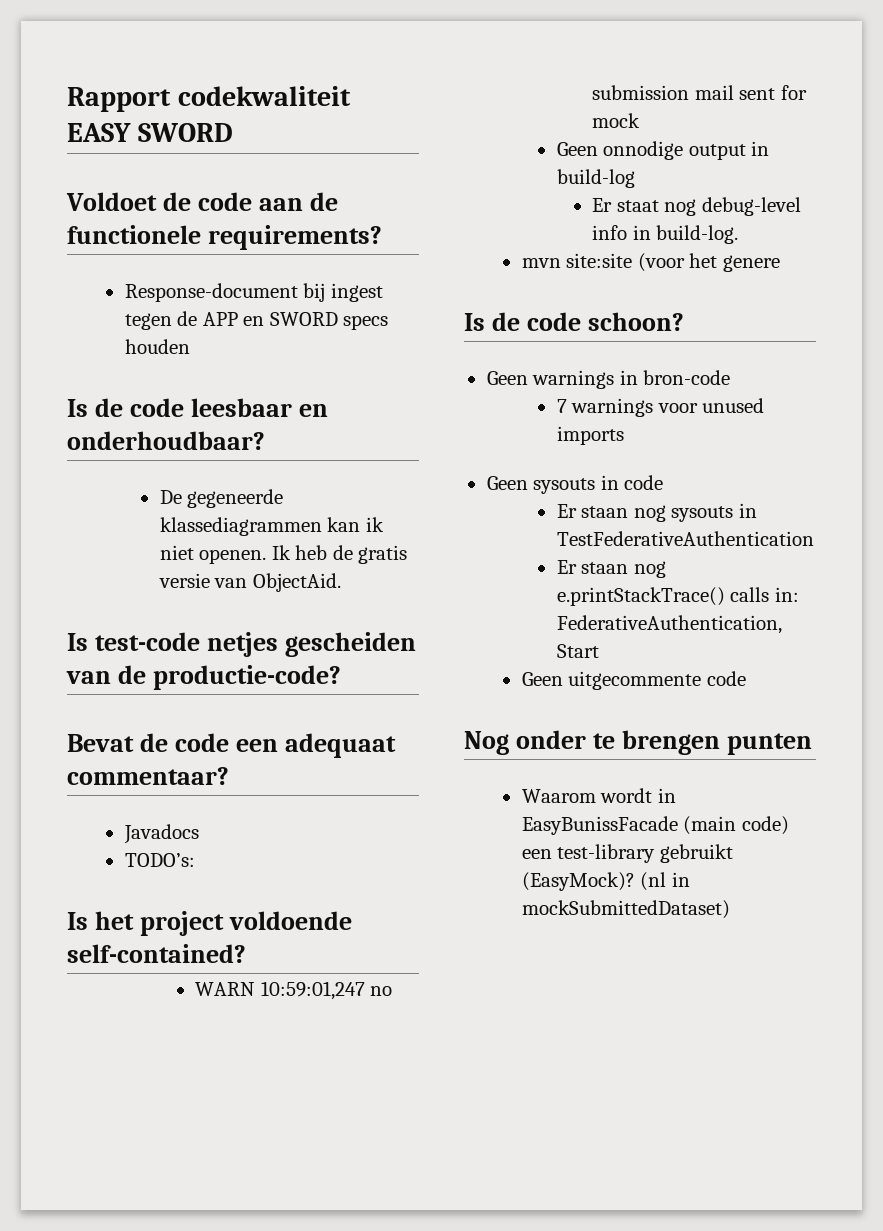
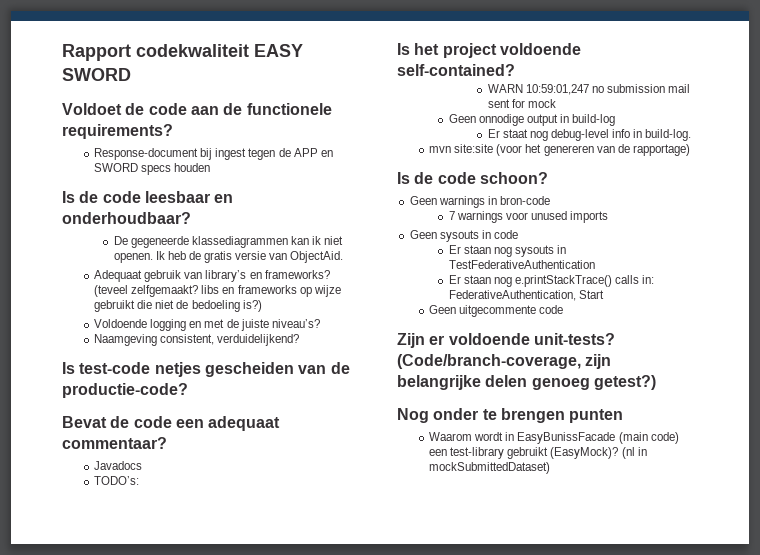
+ Adequaat gebruik van library’s en frameworks? (teveel zelfgemaakt? libs en frameworks op wijze gebruikt die niet de bedoeling is?)
+ Voldoende logging en met de juiste niveau’s?
+ Naamgeving consistent, verduidelijkend?
- mvn site:site (voor het genere
+ mvn site:site (voor het genereren van de rapportage)
+ Zijn er voldoende unit-tests? (Code/branch-coverage, zijn belangrijke delen genoeg getest?)

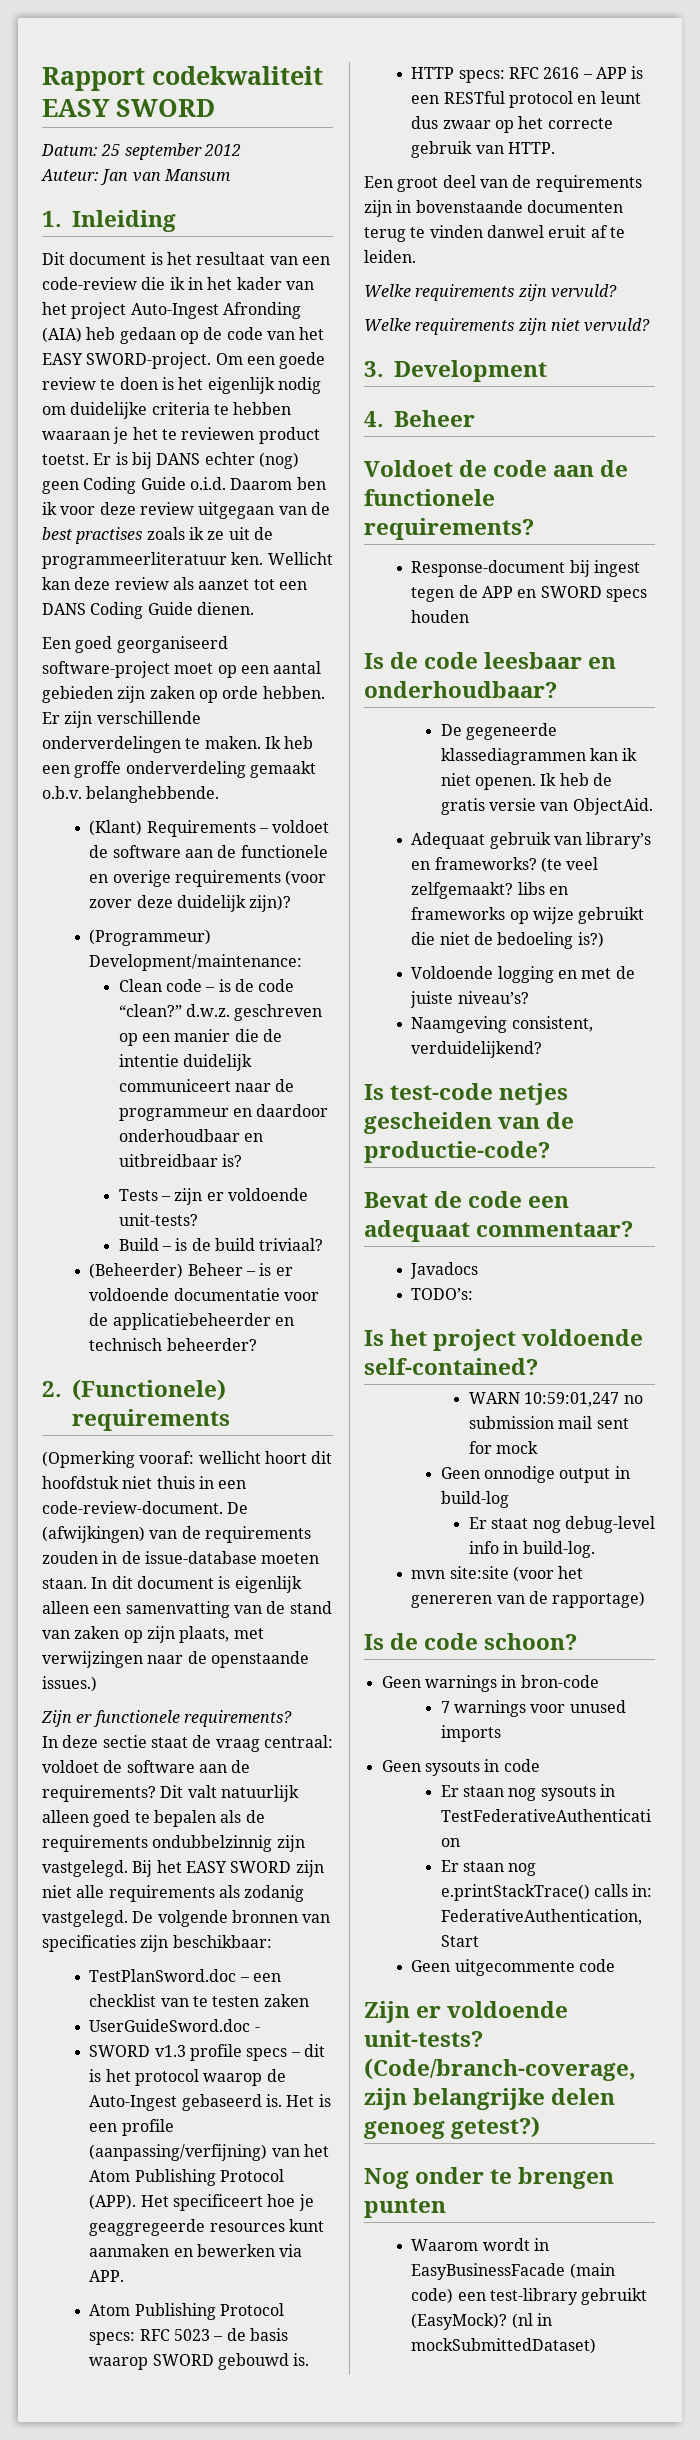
+ Datum: 25 september 2012
+ Auteur: Jan van Mansum
+ 1. Inleiding
+ Dit document is het resultaat van een code-review die ik in het kader van het project Auto-Ingest Afronding (AIA) heb gedaan op de code van het EASY SWORD-project. Om een goede review te doen is het eigenlijk nodig om duidelijke criteria te hebben waaraan je het te reviewen product toetst. Er is bij DANS echter (nog) geen Coding Guide o.i.d. Daarom ben ik voor deze review uitgegaan van de best practises zoals ik ze uit de programmeerliteratuur ken. Wellicht kan deze review als aanzet tot een DANS Coding Guide dienen.
+ Een goed georganiseerd software-project moet op een aantal gebieden zijn zaken op orde hebben. Er zijn verschillende onderverdelingen te maken. Ik heb een groffe onderverdeling gemaakt o.b.v. belanghebbende.
+ (Klant) Requirements – voldoet de software aan de functionele en overige requirements (voor zover deze duidelijk zijn)?
+ (Programmeur) Development/maintenance:
+ Clean code – is de code “clean?” d.w.z. geschreven op een manier die de intentie duidelijk communiceert naar de programmeur en daardoor onderhoudbaar en uitbreidbaar is?
+ Tests – zijn er voldoende unit-tests?
+ Build – is de build triviaal?
+ (Beheerder) Beheer – is er voldoende documentatie voor de applicatiebeheerder en technisch beheerder?
+ 2. (Functionele) requirements
+ (Opmerking vooraf: wellicht hoort dit hoofdstuk niet thuis in een code-review-document. De (afwijkingen) van de requirements zouden in de issue-database moeten staan. In dit document is eigenlijk alleen een samenvatting van de stand van zaken op zijn plaats, met verwijzingen naar de openstaande issues.)
+ Zijn er functionele requirements?
+ In deze sectie staat de vraag centraal: voldoet de software aan de requirements? Dit valt natuurlijk alleen goed te bepalen als de requirements ondubbelzinnig zijn vastgelegd. Bij het EASY SWORD zijn niet alle requirements als zodanig vastgelegd. De volgende bronnen van specificaties zijn beschikbaar:
+ TestPlanSword.doc – een checklist van te testen zaken
+ UserGuideSword.doc -
+ SWORD v1.3 profile specs – dit is het protocol waarop de Auto-Ingest gebaseerd is. Het is een profile (aanpassing/verfijning) van het Atom Publishing Protocol (APP). Het specificeert hoe je geaggregeerde resources kunt aanmaken en bewerken via APP.
+ Atom Publishing Protocol specs: RFC 5023 – de basis waarop SWORD gebouwd is.
+ HTTP specs: RFC 2616 – APP is een RESTful protocol en leunt dus zwaar op het correcte gebruik van HTTP.
+ Een groot deel van de requirements zijn in bovenstaande documenten terug te vinden danwel eruit af te leiden.
+ Welke requirements zijn vervuld?
+ Welke requirements zijn niet vervuld?
+ 3. Development
+ 4. Beheer
- (teveel zelfgemaakt? libs en frameworks op wijze gebruikt die niet de bedoeling is?)
+ (te veel zelfgemaakt? libs en frameworks op wijze gebruikt die niet de bedoeling is?)
- Waarom wordt in EasyBunissFacade (main code) een test-library gebruikt (EasyMock)?
+ Waarom wordt in EasyBusinessFacade (main code) een test-library gebruikt (EasyMock)?

